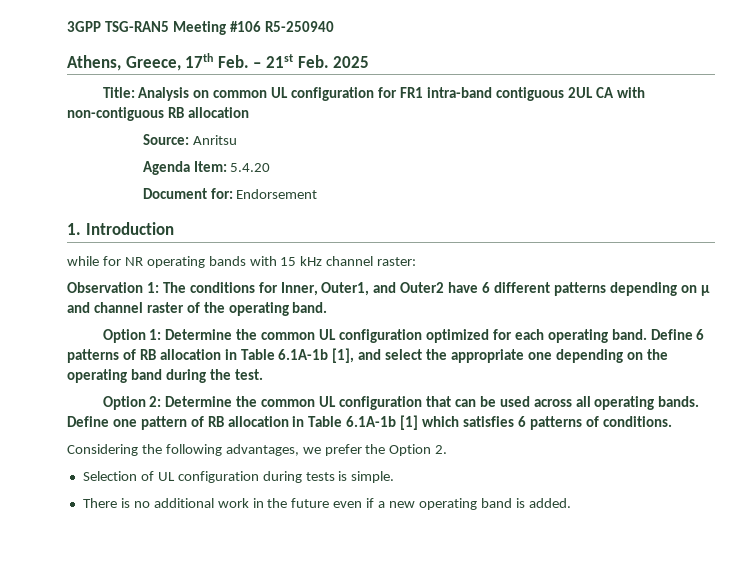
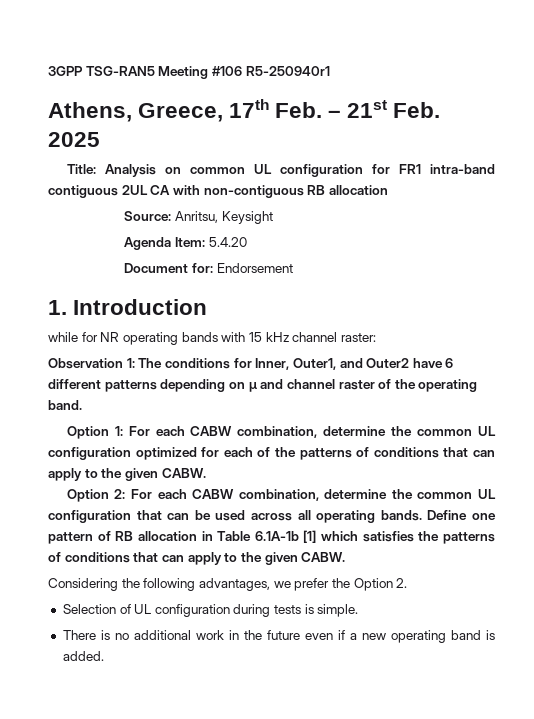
- 3GPP TSG-RAN5 Meeting #106 R5-250940
+ 3GPP TSG-RAN5 Meeting #106 R5-250940r1
- Source: Anritsu
+ Source: Anritsu, Keysight
- Option 1: Determine the common UL configuration optimized for each operating band. Define 6 patterns of RB allocation in Table 6.1A-1b [1], and select the appropriate one depending on the operating band during the test.
- Option 2: Determine the common UL configuration that can be used across all operating bands.
+ Option 1: For each CABW combination, determine the common UL configuration optimized for each of the patterns of conditions that can apply to the given CABW.
+ Option 2: For each CABW combination, determine the common UL configuration that can be used across all operating bands.
- Define one pattern of RB allocation in Table 6.1A-1b [1] which satisfies 6 patterns of conditions.
+ Define one pattern of RB allocation in Table 6.1A-1b [1] which satisfies the patterns of conditions that can apply to the given CABW.

